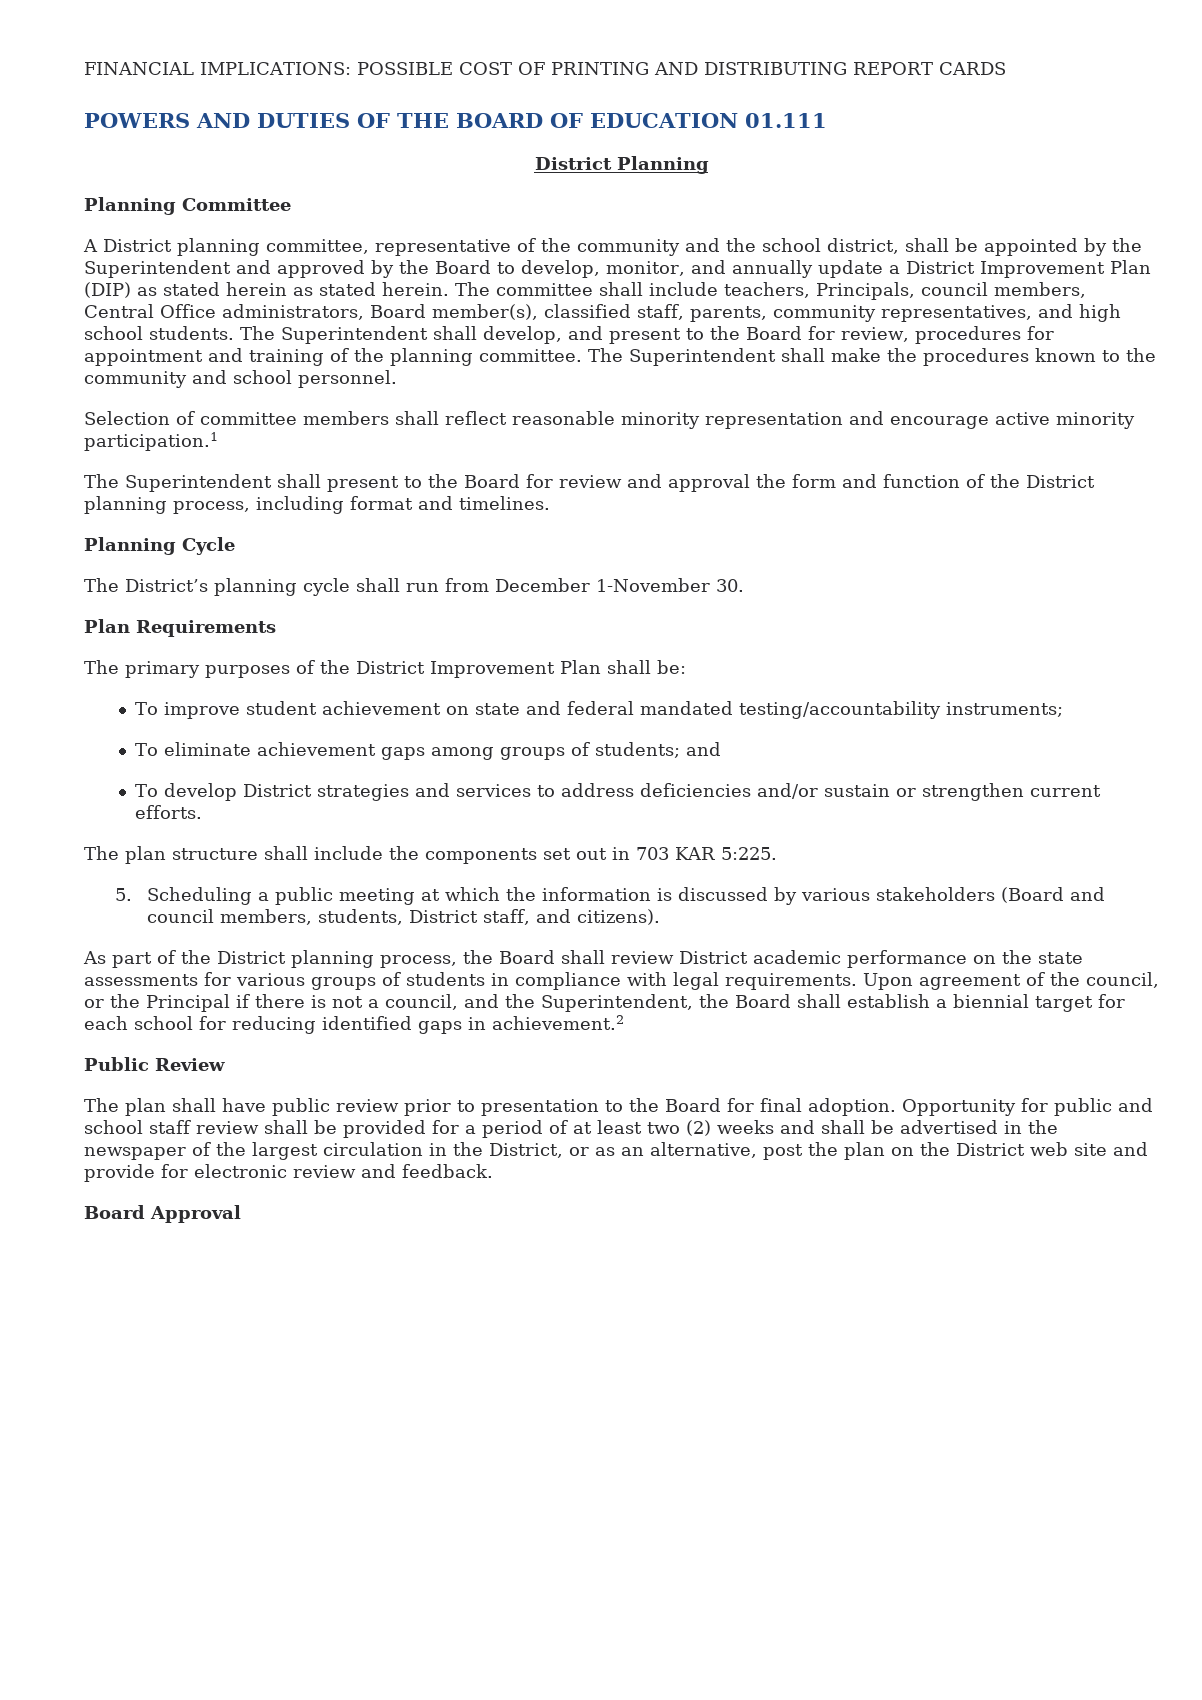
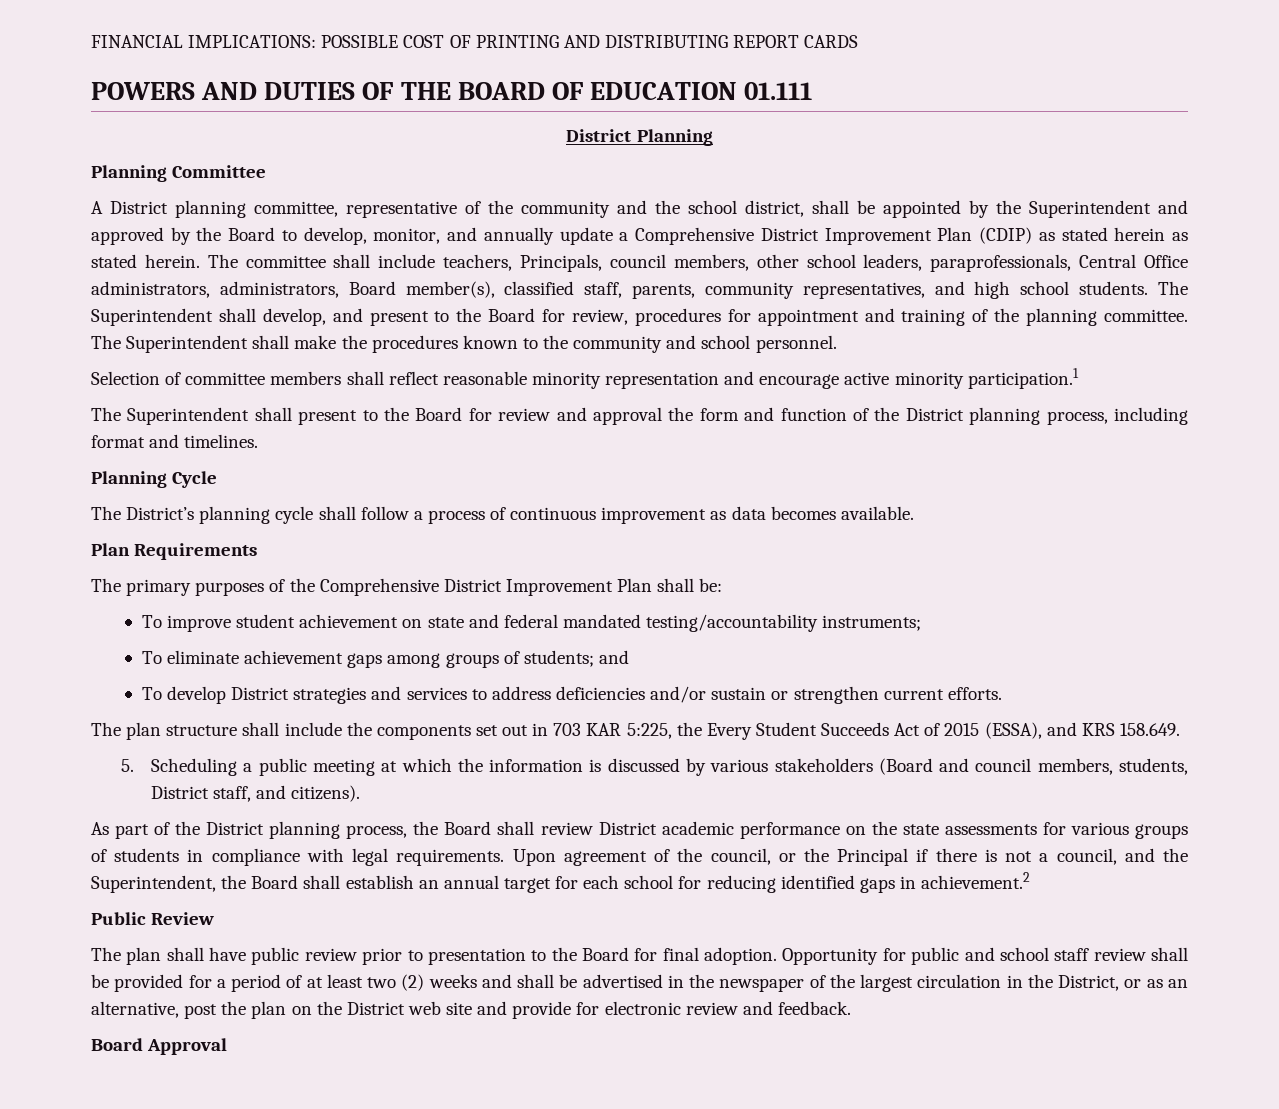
- A District planning committee, representative of the community and the school district, shall be appointed by the Superintendent and approved by the Board to develop, monitor, and annually update a District Improvement Plan (DIP) as stated herein as stated herein.
+ A District planning committee, representative of the community and the school district, shall be appointed by the Superintendent and approved by the Board to develop, monitor, and annually update a Comprehensive District Improvement Plan (CDIP) as stated herein as stated herein.
- The committee shall include teachers, Principals, council members, Central Office administrators, Board member(s), classified staff, parents, community representatives, and high school students.
+ The committee shall include teachers, Principals, council members, other school leaders, paraprofessionals, Central Office administrators, administrators, Board member(s), classified staff, parents, community representatives, and high school students.
- The District’s planning cycle shall run from December 1-November 30.
+ The District’s planning cycle shall follow a process of continuous improvement as data becomes available.
- The primary purposes of the District Improvement Plan shall be:
+ The primary purposes of the Comprehensive District Improvement Plan shall be:
- The plan structure shall include the components set out in 703 KAR 5:225.
+ The plan structure shall include the components set out in 703 KAR 5:225, the Every Student Succeeds Act of 2015 (ESSA), and KRS 158.649.
- Upon agreement of the council, or the Principal if there is not a council, and the Superintendent, the Board shall establish a biennial target for each school for reducing identified gaps in achievement.2
+ Upon agreement of the council, or the Principal if there is not a council, and the Superintendent, the Board shall establish an annual target for each school for reducing identified gaps in achievement.2

